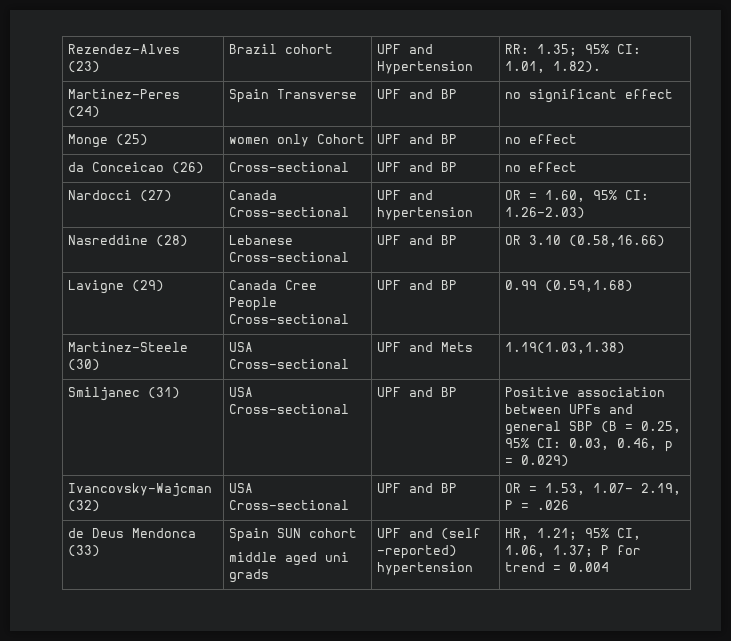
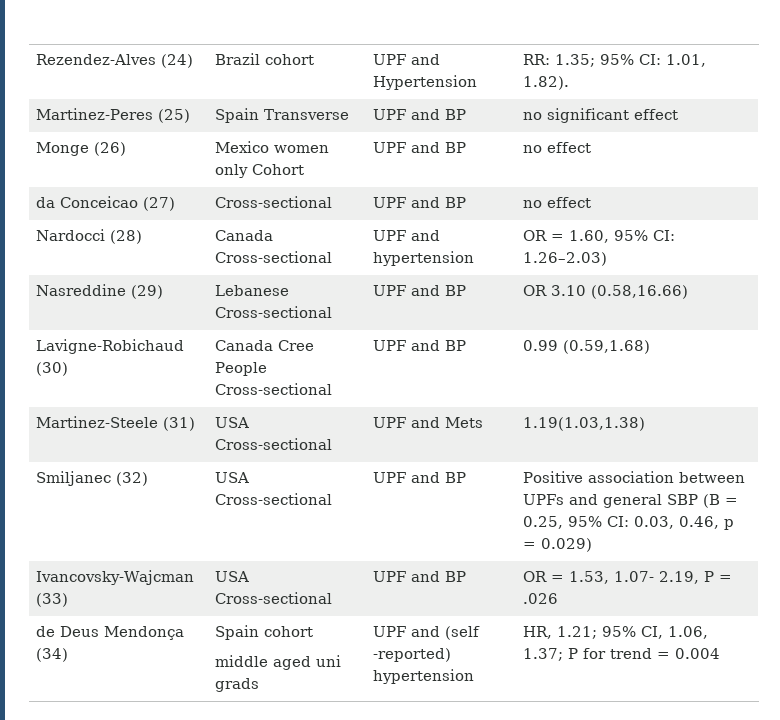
- Rezendez-Alves (23) | Brazil cohort | UPF and Hypertension | RR: 1.35; 95% CI: 1.01, 1.82).
+ Rezendez-Alves (24) | Brazil cohort | UPF and Hypertension | RR: 1.35; 95% CI: 1.01, 1.82).
- Martinez-Peres (24) | Spain Transverse | UPF and BP | no significant effect
+ Martinez-Peres (25) | Spain Transverse | UPF and BP | no significant effect
- Monge (25) | women only Cohort | UPF and BP | no effect
+ Monge (26) | Mexico women only Cohort | UPF and BP | no effect
- da Conceicao (26) | Cross-sectional | UPF and BP | no effect
+ da Conceicao (27) | Cross-sectional | UPF and BP | no effect
- Nardocci (27) | Canada Cross-sectional | UPF and hypertension | OR = 1.60, 95% CI: 1.26–2.03)
+ Nardocci (28) | Canada Cross-sectional | UPF and hypertension | OR = 1.60, 95% CI: 1.26–2.03)
- Nasreddine (28) | Lebanese Cross-sectional | UPF and BP | OR 3.10 (0.58,16.66)
+ Nasreddine (29) | Lebanese Cross-sectional | UPF and BP | OR 3.10 (0.58,16.66)
- Lavigne (29) | Canada Cree People Cross-sectional | UPF and BP | 0.99 (0.59,1.68)
+ Lavigne-Robichaud (30) | Canada Cree People Cross-sectional | UPF and BP | 0.99 (0.59,1.68)
- Martinez-Steele (30) | USA Cross-sectional | UPF and Mets | 1.19(1.03,1.38)
+ Martinez-Steele (31) | USA Cross-sectional | UPF and Mets | 1.19(1.03,1.38)
- Smiljanec (31) | USA Cross-sectional | UPF and BP | Positive association between UPFs and general SBP (B = 0.25, 95% CI: 0.03, 0.46, p = 0.029)
+ Smiljanec (32) | USA Cross-sectional | UPF and BP | Positive association between UPFs and general SBP (B = 0.25, 95% CI: 0.03, 0.46, p = 0.029)
- Ivancovsky-Wajcman (32) | USA Cross-sectional | UPF and BP | OR = 1.53, 1.07- 2.19, P = .026
+ Ivancovsky-Wajcman (33) | USA Cross-sectional | UPF and BP | OR = 1.53, 1.07- 2.19, P = .026
- de Deus Mendonca (33) | Spain SUN cohort
+ de Deus Mendonça (34) | Spain cohort

